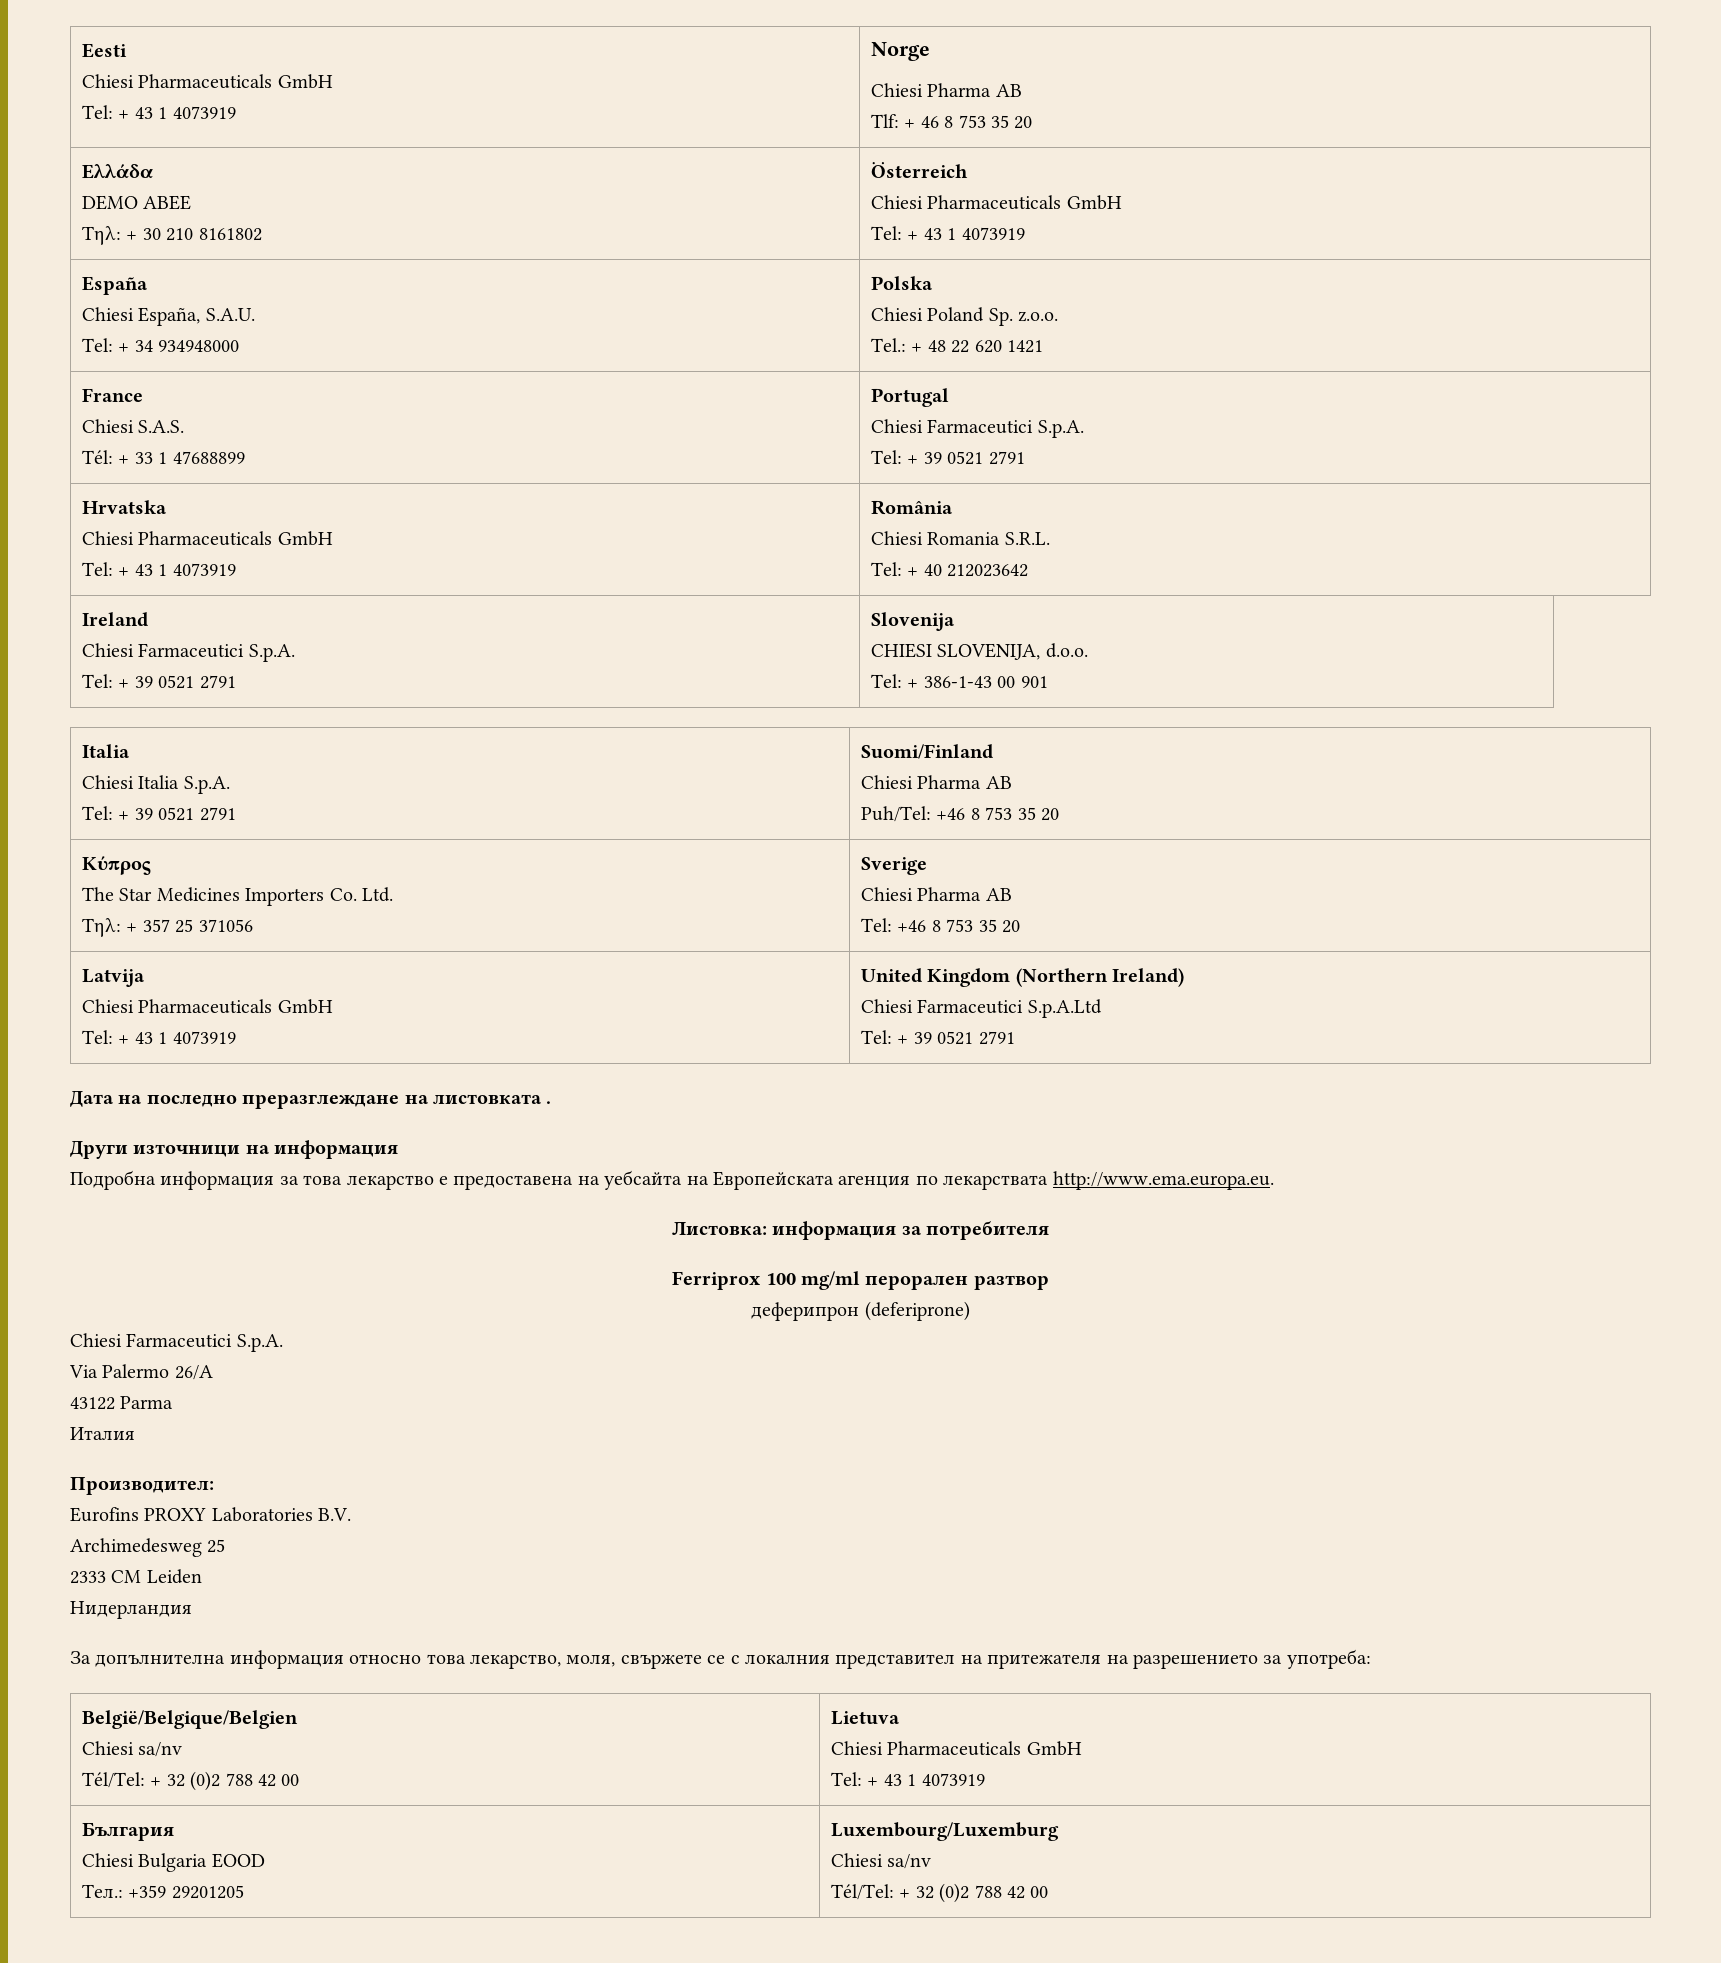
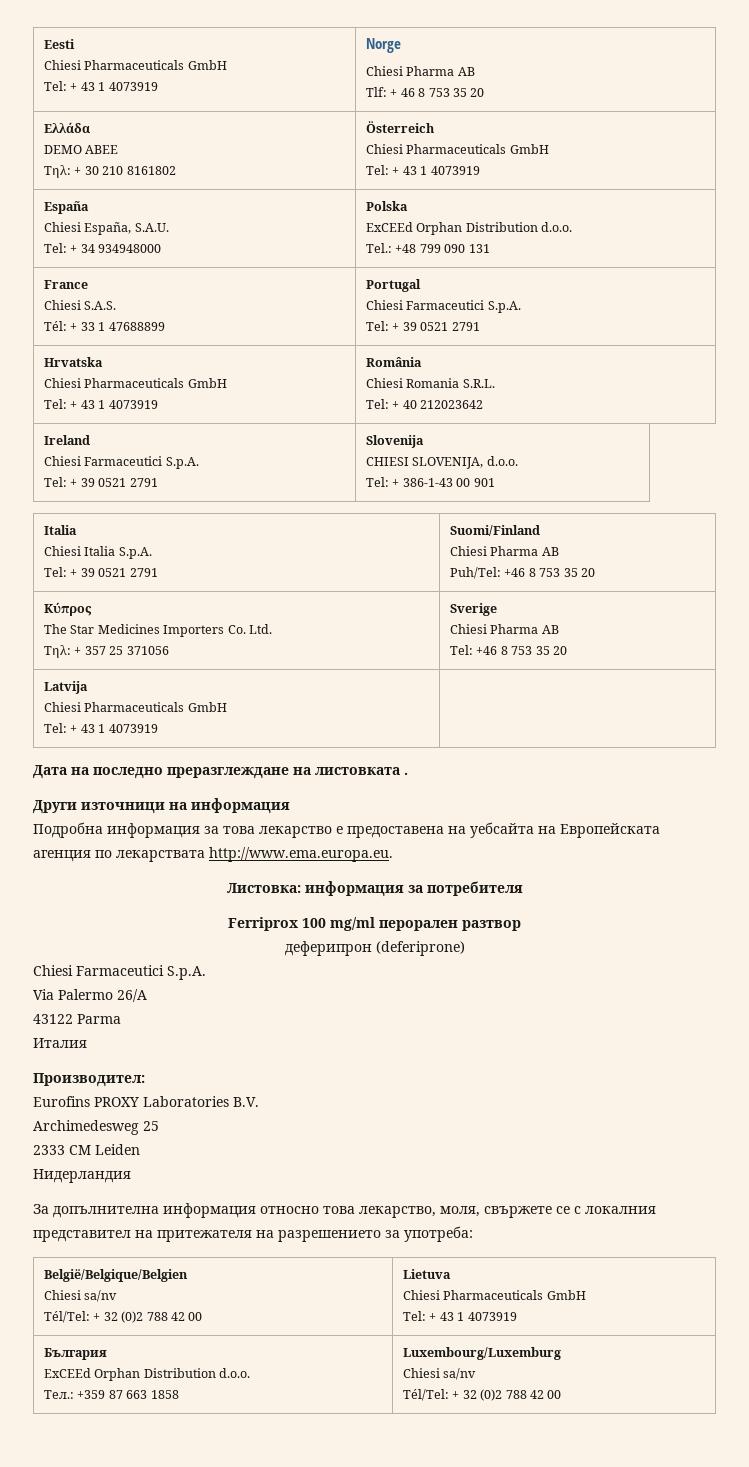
  España
  Chiesi España, S.A.U.
  Tel: + 34 934948000 | Polska
- Chiesi Poland Sp. z.o.o.
- Tel.: + 48 22 620 1421
+ ExCEEd Orphan Distribution d.o.o.
+ Tel.: +48 799 090 131
  Latvija
  Chiesi Pharmaceuticals GmbH
- Tel: + 43 1 4073919 | United Kingdom (Northern Ireland)
- Chiesi Farmaceutici S.p.A.Ltd
- Tel: + 39 0521 2791
+ Tel: + 43 1 4073919 |
  България
- Chiesi Bulgaria EOOD
- Тел.: +359 29201205 | Luxembourg/Luxemburg
+ ExCEEd Orphan Distribution d.o.o.
+ Тел.: +359 87 663 1858 | Luxembourg/Luxemburg

